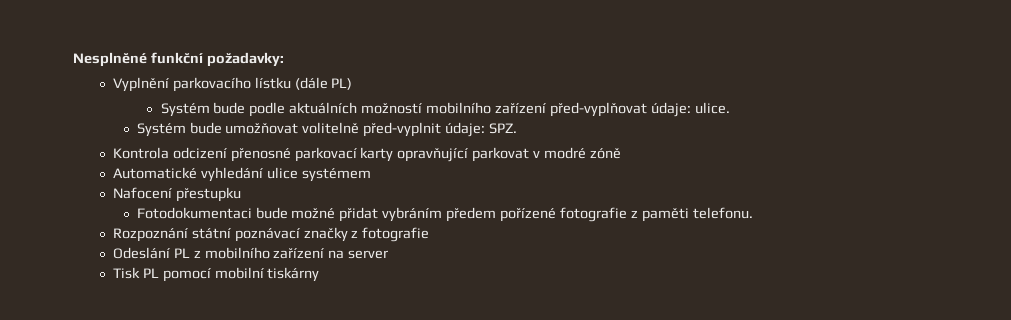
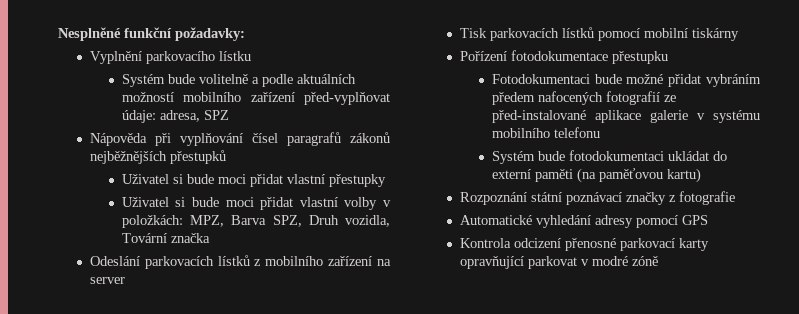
- Vyplnění parkovacího lístku (dále PL)
- Systém bude podle aktuálních možností mobilního zařízení před-vyplňovat údaje: ulice.
- Systém bude umožňovat volitelně před-vyplnit údaje: SPZ.
+ Vyplnění parkovacího lístku
+ Systém bude volitelně a podle aktuálních možností mobilního zařízení před-vyplňovat údaje: adresa, SPZ
+ Nápověda při vyplňování čísel paragrafů zákonů nejběžnějších přestupků
+ Uživatel si bude moci přidat vlastní přestupky
+ Uživatel si bude moci přidat vlastní volby v položkách: MPZ, Barva SPZ, Druh vozidla, Tovární značka
+ Odeslání parkovacích lístků z mobilního zařízení na server
+ Tisk parkovacích lístků pomocí mobilní tiskárny
+ Pořízení fotodokumentace přestupku
+ Fotodokumentaci bude možné přidat vybráním předem nafocených fotografií ze před-instalované aplikace galerie v systému mobilního telefonu
+ Systém bude fotodokumentaci ukládat do externí paměti (na paměťovou kartu)
+ Rozpoznání státní poznávací značky z fotografie
+ Automatické vyhledání adresy pomocí GPS
- Automatické vyhledání ulice systémem
- Nafocení přestupku
- Fotodokumentaci bude možné přidat vybráním předem pořízené fotografie z paměti telefonu.
- Rozpoznání státní poznávací značky z fotografie
- Odeslání PL z mobilního zařízení na server
- Tisk PL pomocí mobilní tiskárny

